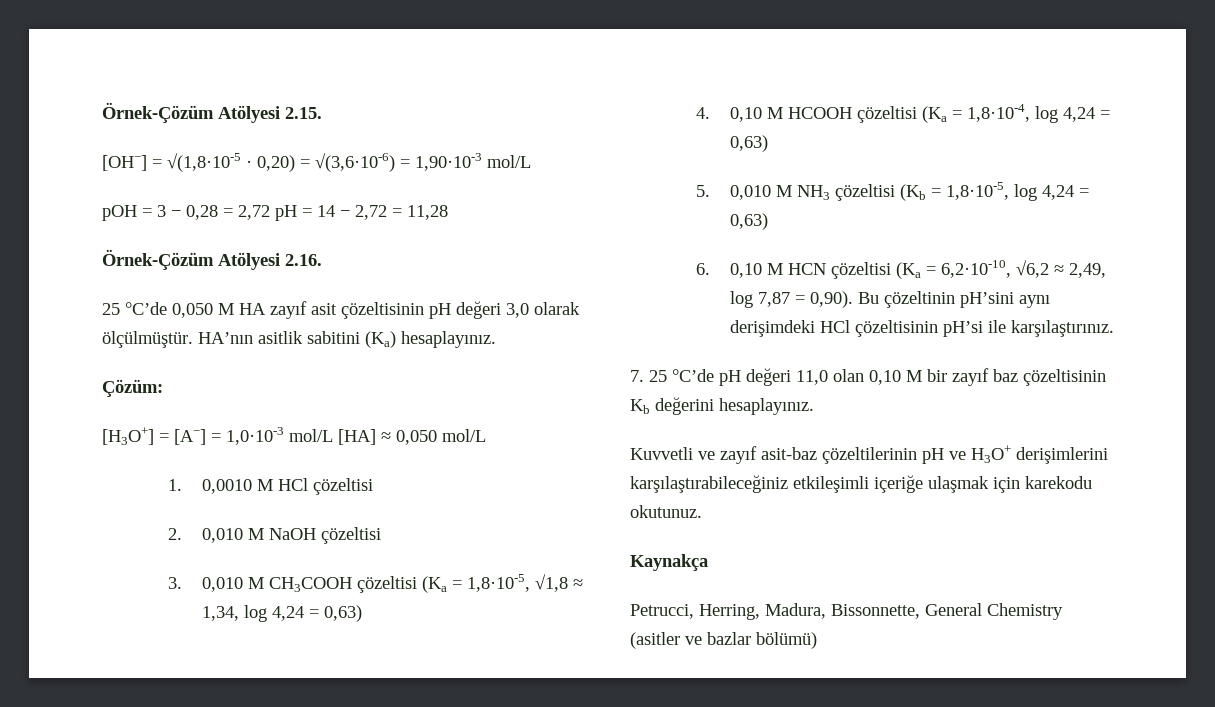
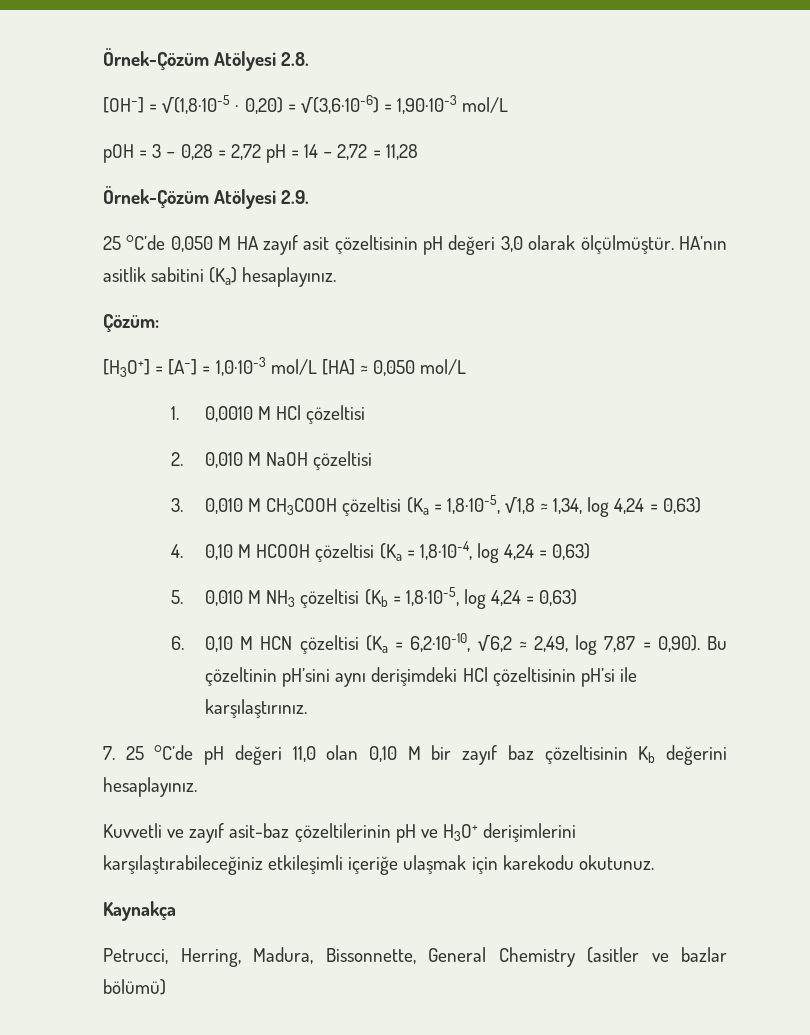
- Örnek-Çözüm Atölyesi 2.15.
+ Örnek-Çözüm Atölyesi 2.8.
- Örnek-Çözüm Atölyesi 2.16.
+ Örnek-Çözüm Atölyesi 2.9.

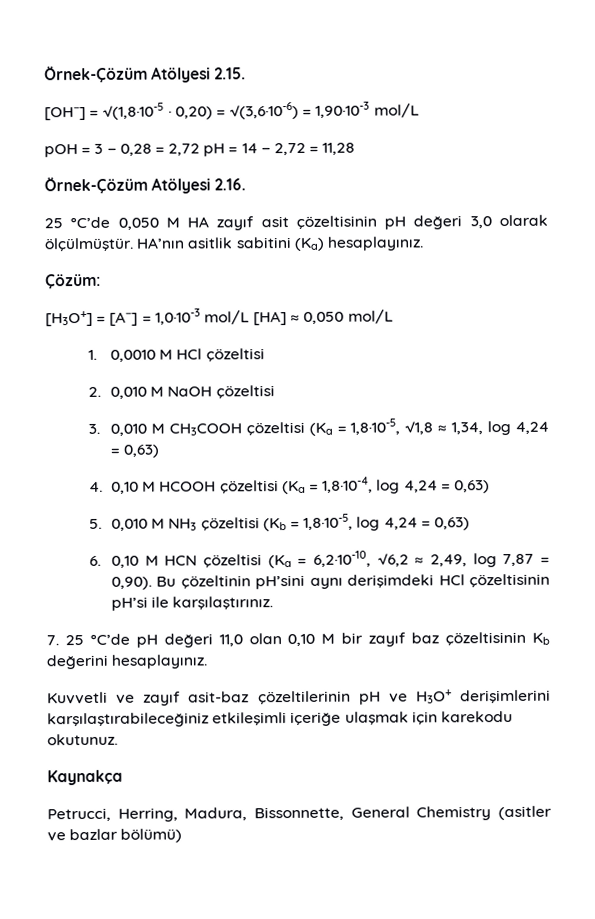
- Örnek-Çözüm Atölyesi 2.8.
+ Örnek-Çözüm Atölyesi 2.15.
- Örnek-Çözüm Atölyesi 2.9.
+ Örnek-Çözüm Atölyesi 2.16.

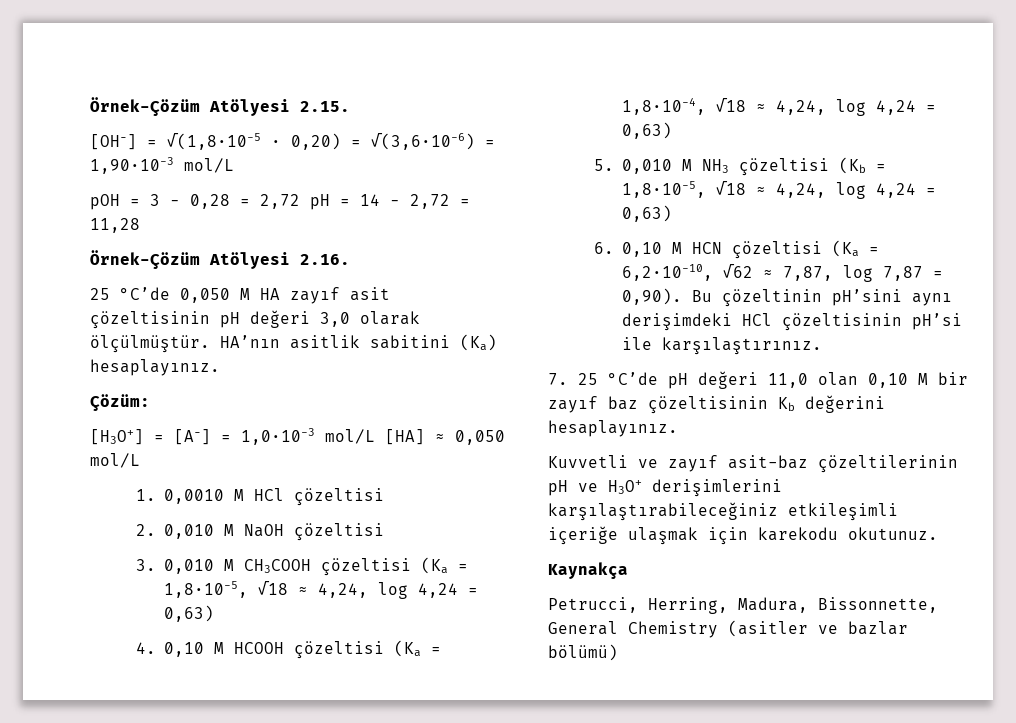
- 3. 0,010 M CH3COOH çözeltisi (Ka = 1,8·10-5, √1,8 ≈ 1,34, log 4,24 = 0,63)
+ 3. 0,010 M CH3COOH çözeltisi (Ka = 1,8·10-5, √18 ≈ 4,24, log 4,24 = 0,63)
- 4. 0,10 M HCOOH çözeltisi (Ka = 1,8·10-4, log 4,24 = 0,63)
+ 4. 0,10 M HCOOH çözeltisi (Ka = 1,8·10-4, √18 ≈ 4,24, log 4,24 = 0,63)
- 5. 0,010 M NH3 çözeltisi (Kb = 1,8·10-5, log 4,24 = 0,63)
+ 5. 0,010 M NH3 çözeltisi (Kb = 1,8·10-5, √18 ≈ 4,24, log 4,24 = 0,63)
- 6. 0,10 M HCN çözeltisi (Ka = 6,2·10-10, √6,2 ≈ 2,49, log 7,87 = 0,90).
+ 6. 0,10 M HCN çözeltisi (Ka = 6,2·10-10, √62 ≈ 7,87, log 7,87 = 0,90).

